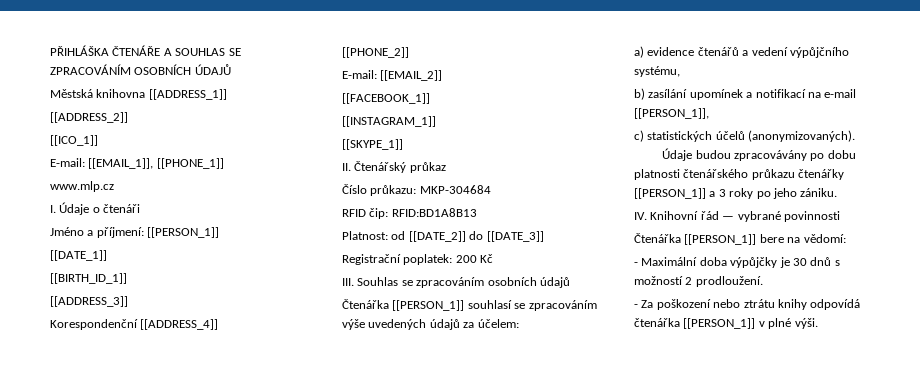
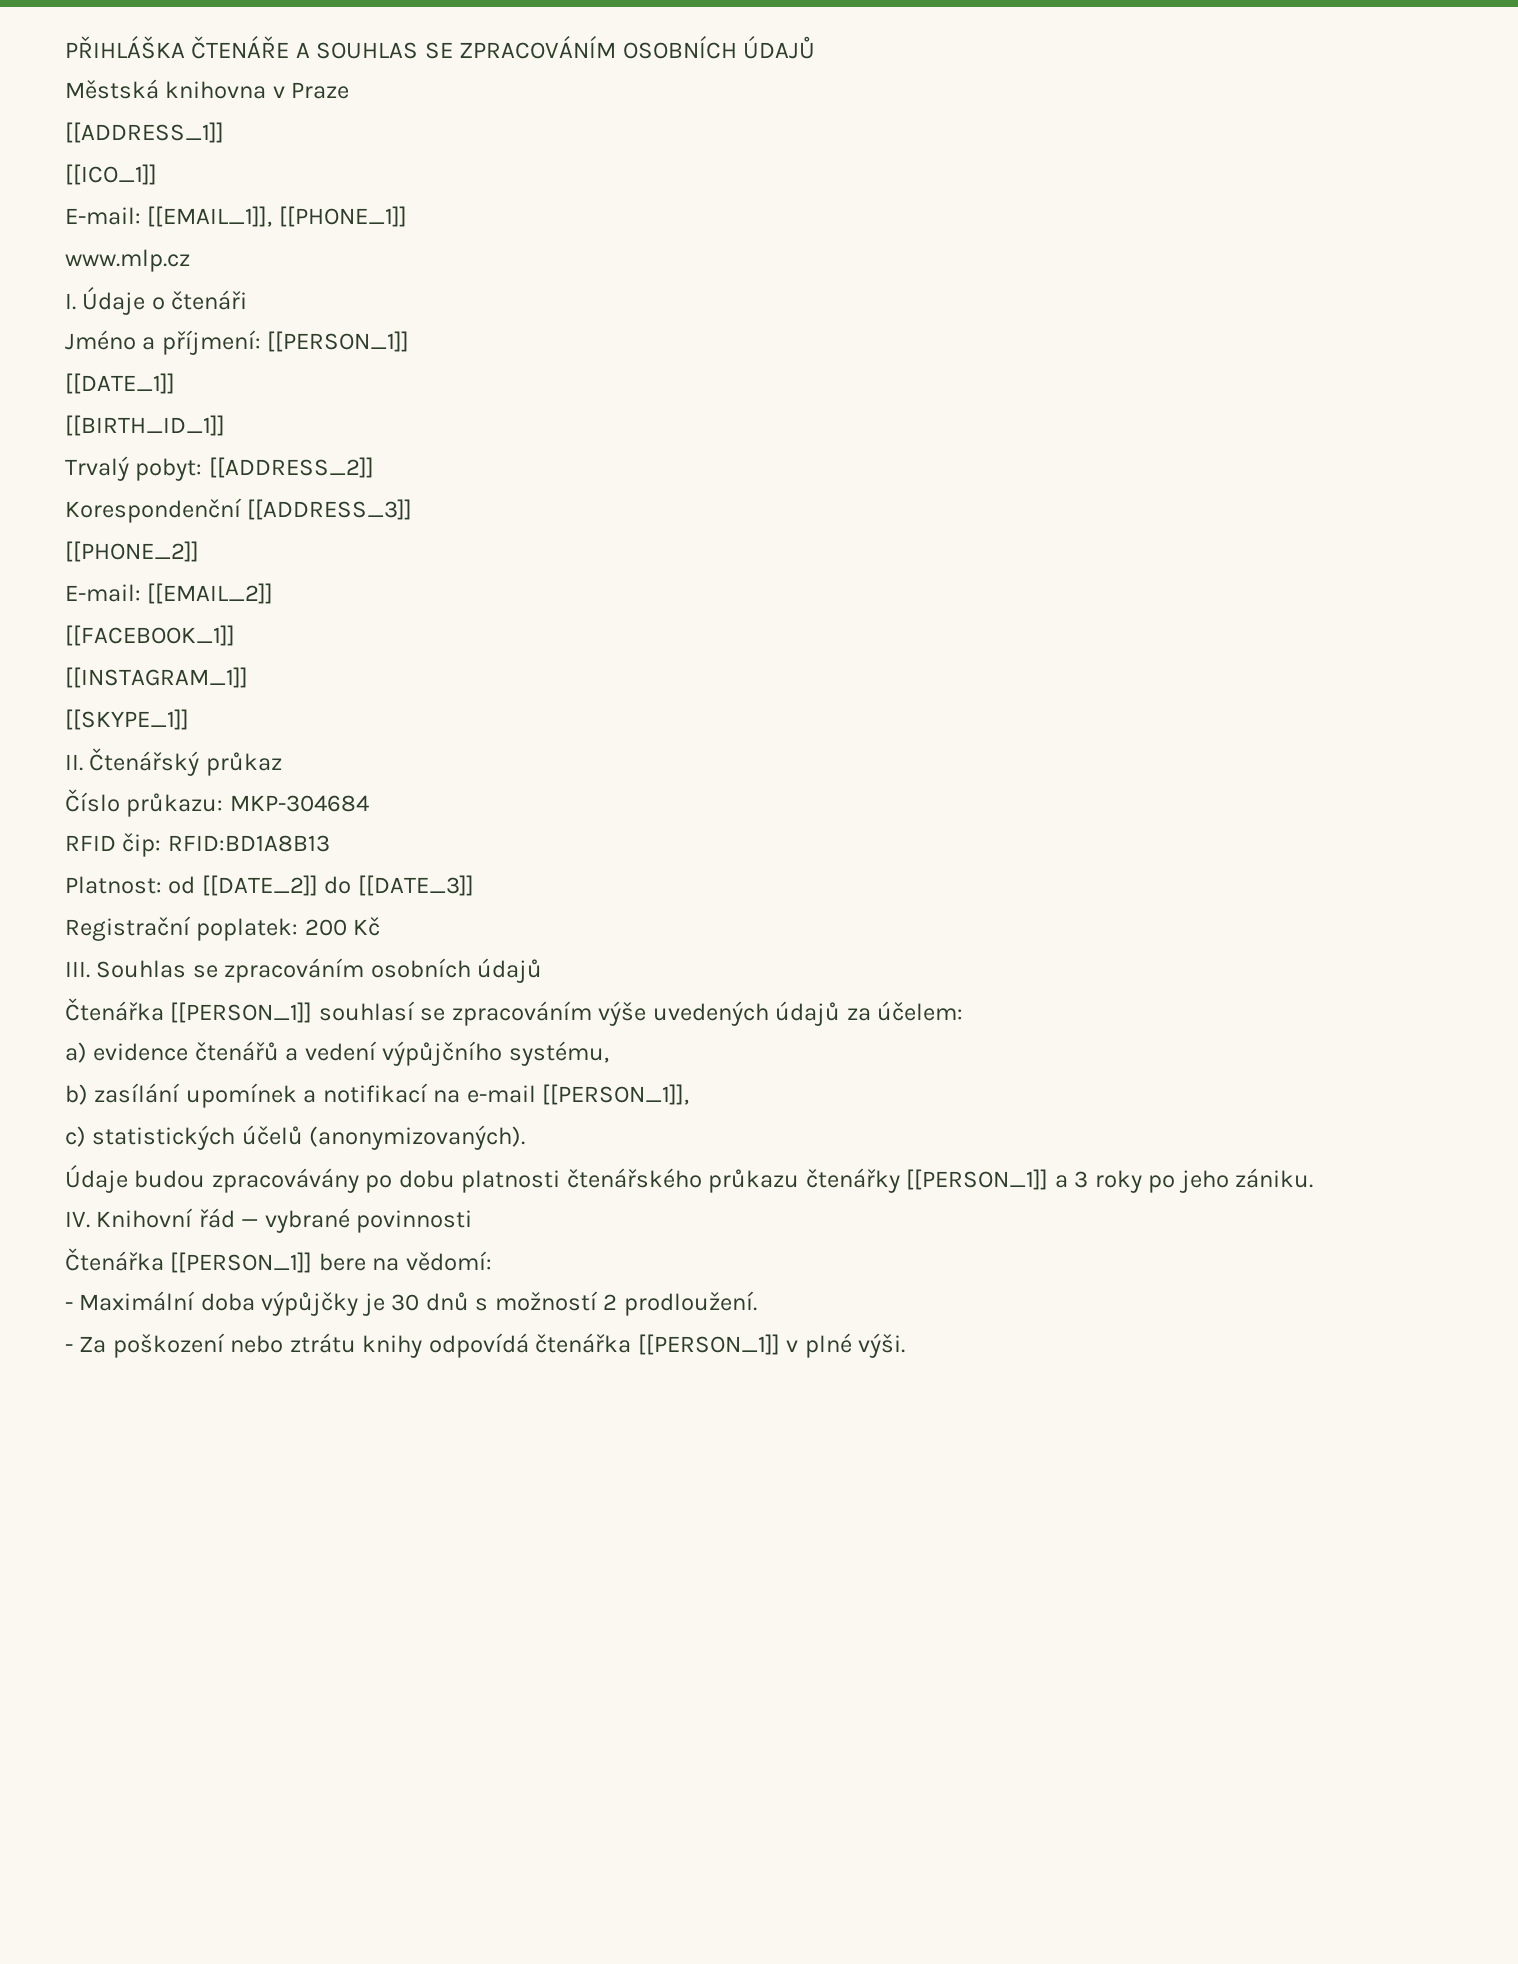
- Městská knihovna [[ADDRESS_1]]
+ Městská knihovna v Praze
+ [[ADDRESS_1]]
- [[ADDRESS_2]]
- [[ADDRESS_3]]
+ Trvalý pobyt: [[ADDRESS_2]]
- Korespondenční [[ADDRESS_4]]
+ Korespondenční [[ADDRESS_3]]

